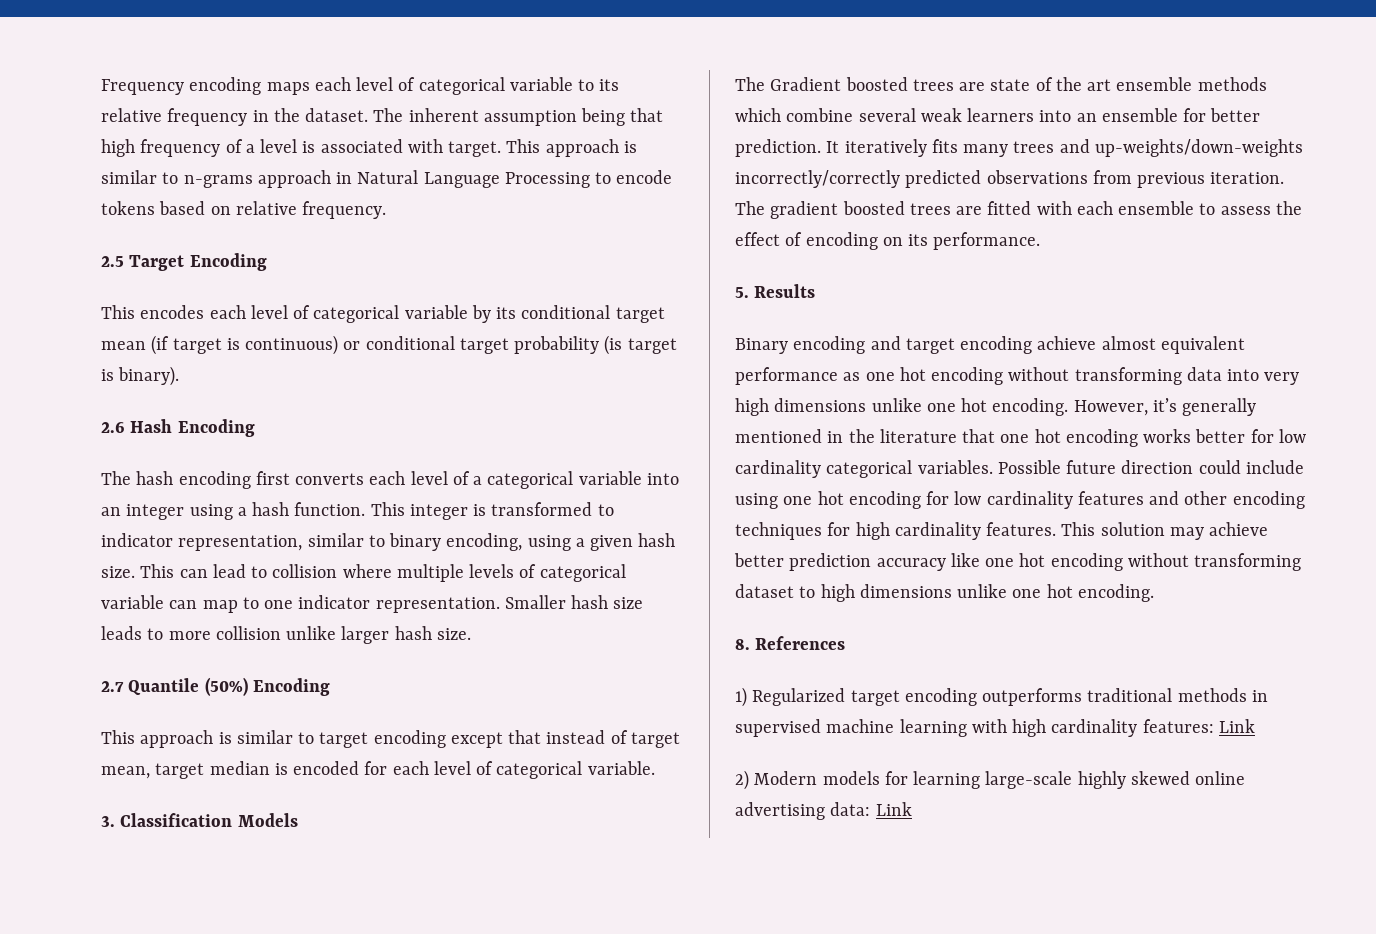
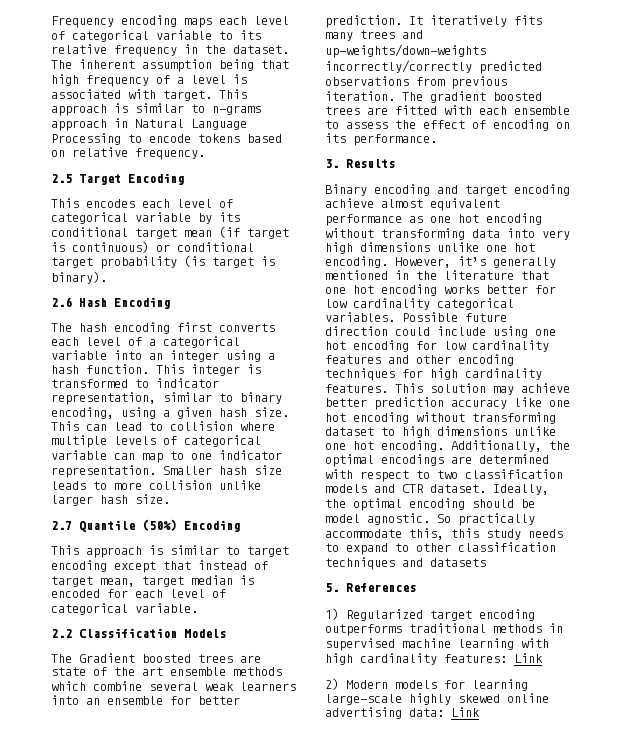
- 3. Classification Models
+ 2.2 Classification Models
- 5. Results
+ 3. Results
- This solution may achieve better prediction accuracy like one hot encoding without transforming dataset to high dimensions unlike one hot encoding.
- 8. References
+ This solution may achieve better prediction accuracy like one hot encoding without transforming dataset to high dimensions unlike one hot encoding. Additionally, the optimal encodings are determined with respect to two classification models and CTR dataset. Ideally, the optimal encoding should be model agnostic. So practically accommodate this, this study needs to expand to other classification techniques and datasets
+ 5. References

